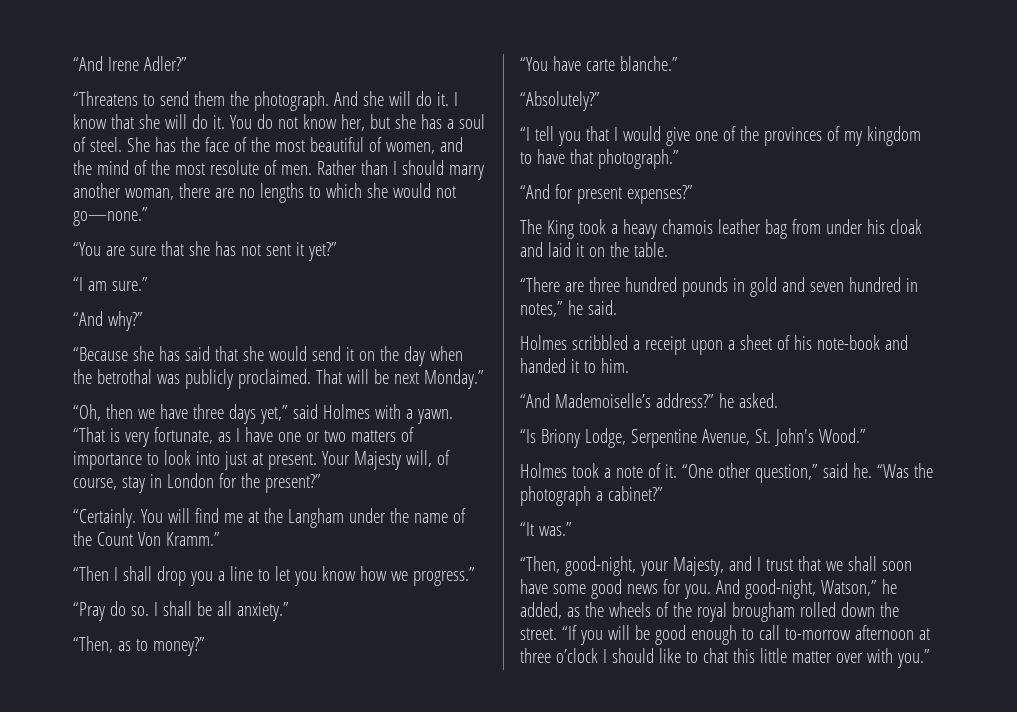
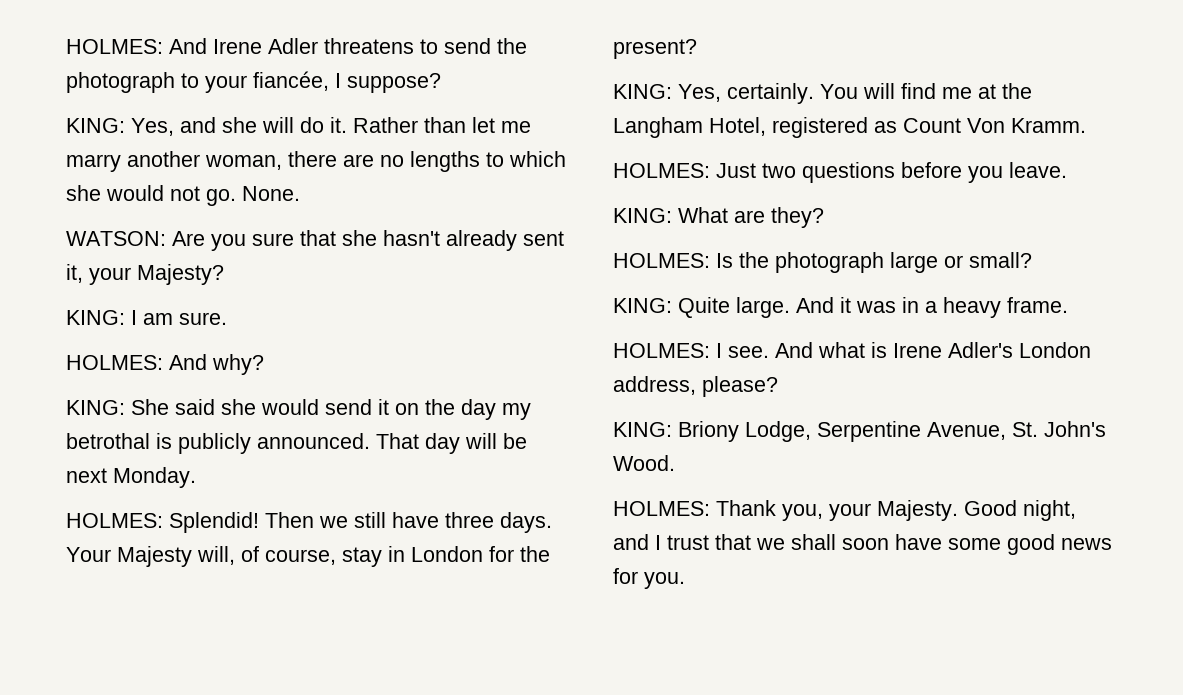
- “And Irene Adler?”
- “Threatens to send them the photograph. And she will do it. I know that she will do it. You do not know her, but she has a soul of steel. She has the face of the most beautiful of women, and the mind of the most resolute of men. Rather than I should marry another woman, there are no lengths to which she would not go—none.”
- “You are sure that she has not sent it yet?”
- “I am sure.”
- “And why?”
- “Because she has said that she would send it on the day when the betrothal was publicly proclaimed. That will be next Monday.”
- “Oh, then we have three days yet,” said Holmes with a yawn. “That is very fortunate, as I have one or two matters of importance to look into just at present.
+ HOLMES: And Irene Adler threatens to send the photograph to your fiancée, I suppose?
+ KING: Yes, and she will do it. Rather than let me marry another woman, there are no lengths to which she would not go. None.
+ WATSON: Are you sure that she hasn't already sent it, your Majesty?
+ KING: I am sure.
+ HOLMES: And why?
+ KING: She said she would send it on the day my betrothal is publicly announced. That day will be next Monday.
+ HOLMES: Splendid! Then we still have three days.
- Your Majesty will, of course, stay in London for the present?”
- “Certainly.
+ Your Majesty will, of course, stay in London for the present?
+ KING: Yes, certainly.
- You will find me at the Langham under the name of the Count Von Kramm.”
- “Then I shall drop you a line to let you know how we progress.”
- “Pray do so. I shall be all anxiety.”
- “Then, as to money?”
- “You have carte blanche.”
- “Absolutely?”
- “I tell you that I would give one of the provinces of my kingdom to have that photograph.”
- “And for present expenses?”
- The King took a heavy chamois leather bag from under his cloak and laid it on the table.
- “There are three hundred pounds in gold and seven hundred in notes,” he said.
- Holmes scribbled a receipt upon a sheet of his note-book and handed it to him.
- “And Mademoiselle’s address?” he asked.
- “Is Briony Lodge, Serpentine Avenue, St. John's Wood.”
- Holmes took a note of it. “One other question,” said he. “Was the photograph a cabinet?”
- “It was.”
- “Then, good-night, your Majesty, and I trust that we shall soon have some good news for you. And good-night, Watson,” he added, as the wheels of the royal brougham rolled down the street. “If you will be good enough to call to-morrow afternoon at three o’clock I should like to chat this little matter over with you.”
+ You will find me at the Langham Hotel, registered as Count Von Kramm.
+ HOLMES: Just two questions before you leave.
+ KING: What are they?
+ HOLMES: Is the photograph large or small?
+ KING: Quite large. And it was in a heavy frame.
+ HOLMES: I see. And what is Irene Adler's London address, please?
+ KING: Briony Lodge, Serpentine Avenue, St. John's Wood.
+ HOLMES: Thank you, your Majesty. Good night, and I trust that we shall soon have some good news for you.

